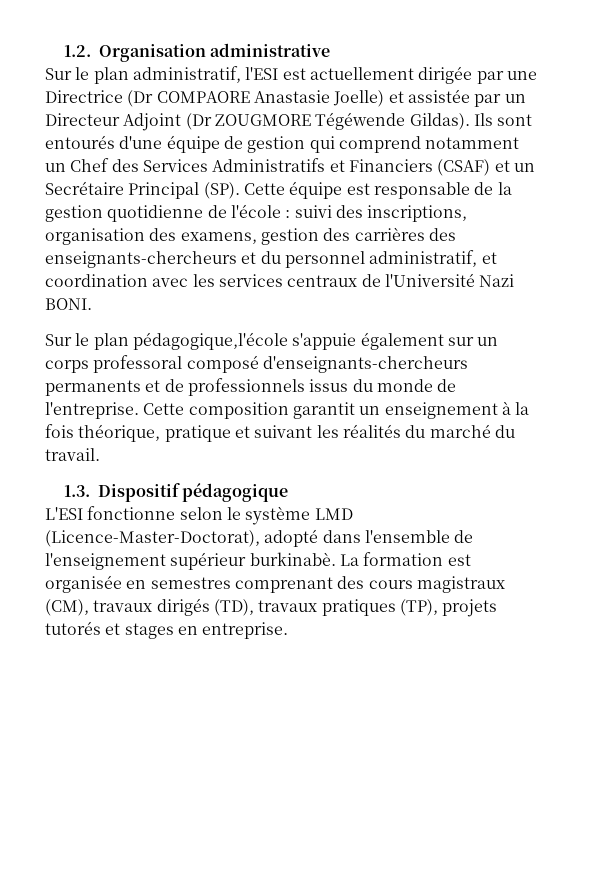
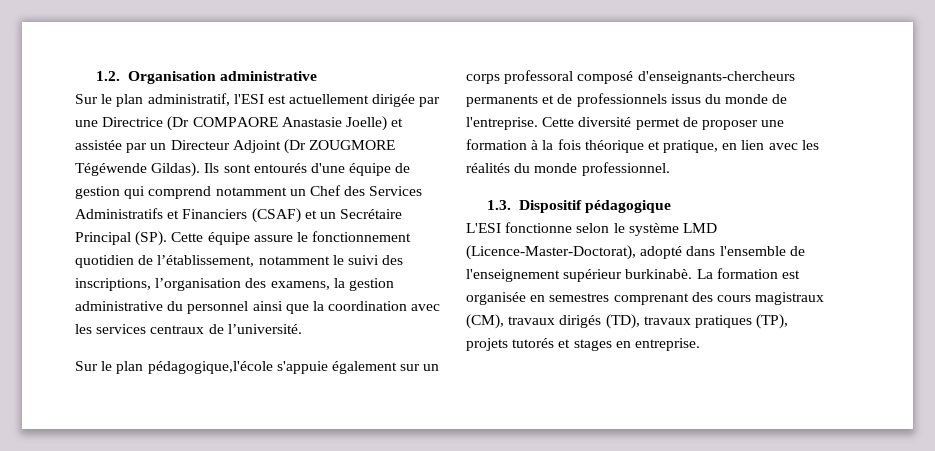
- Ils sont entourés d'une équipe de gestion qui comprend notamment un Chef des Services Administratifs et Financiers (CSAF) et un Secrétaire Principal (SP). Cette équipe est responsable de la gestion quotidienne de l'école : suivi des inscriptions, organisation des examens, gestion des carrières des enseignants-chercheurs et du personnel administratif, et coordination avec les services centraux de l'Université Nazi BONI.
+ Ils sont entourés d'une équipe de gestion qui comprend notamment un Chef des Services Administratifs et Financiers (CSAF) et un Secrétaire Principal (SP). Cette équipe assure le fonctionnement quotidien de l’établissement, notamment le suivi des inscriptions, l’organisation des examens, la gestion administrative du personnel ainsi que la coordination avec les services centraux de l’université.
- Cette composition garantit un enseignement à la fois théorique, pratique et suivant les réalités du marché du travail.
+ Cette diversité permet de proposer une formation à la fois théorique et pratique, en lien avec les réalités du monde professionnel.

